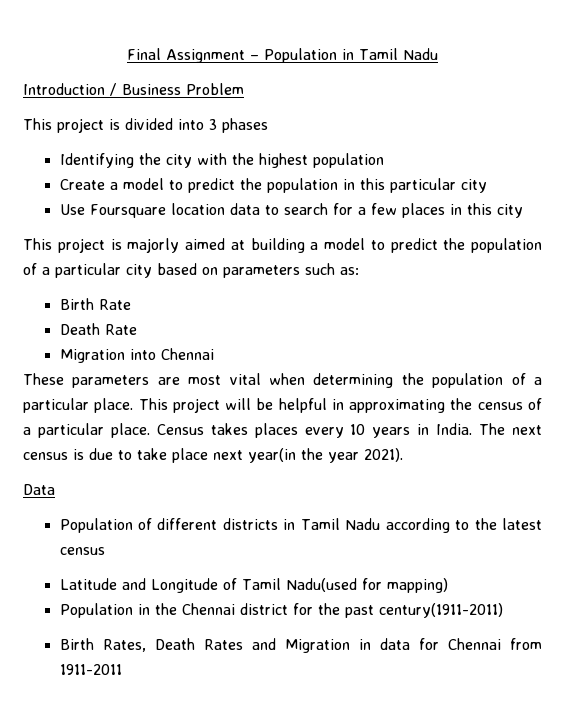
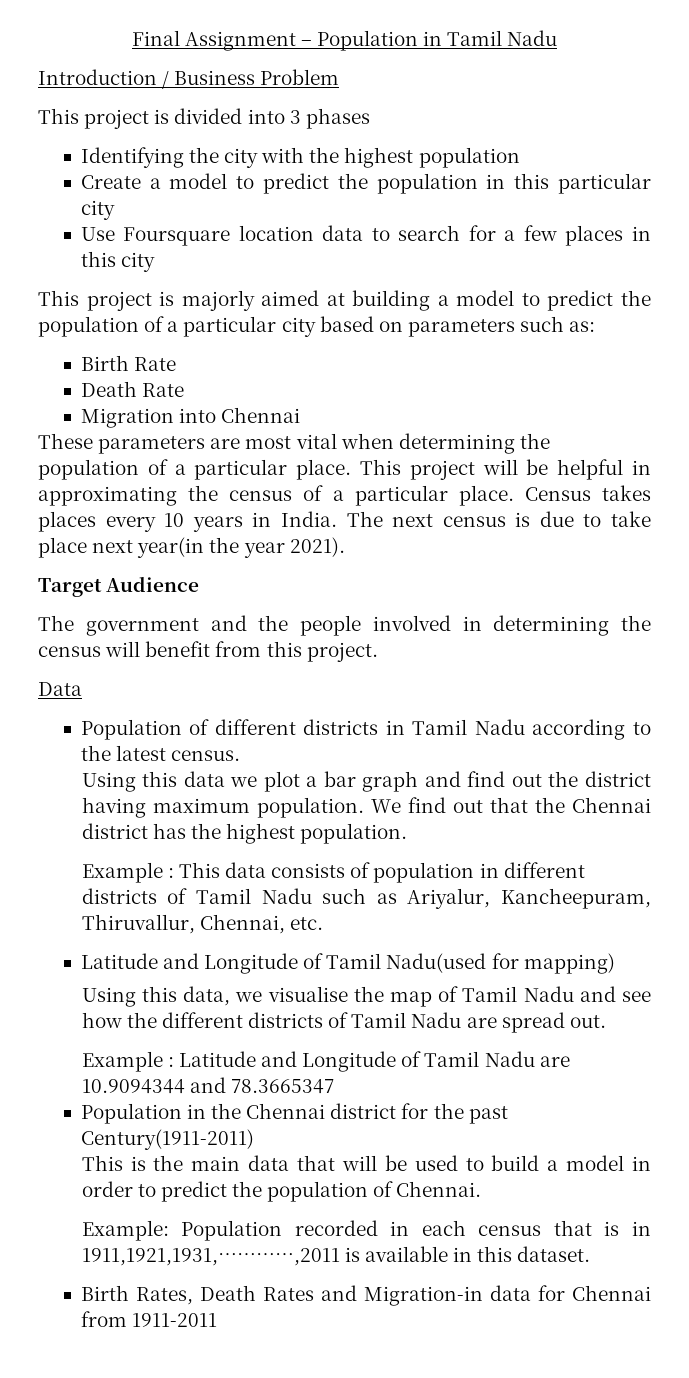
+ Target Audience
+ The government and the people involved in determining the census will benefit from this project.
- Population of different districts in Tamil Nadu according to the latest census
+ Population of different districts in Tamil Nadu according to the latest census.
+ Using this data we plot a bar graph and find out the district having maximum population. We find out that the Chennai district has the highest population.
+ Example : This data consists of population in different districts of Tamil Nadu such as Ariyalur, Kancheepuram, Thiruvallur, Chennai, etc.
+ Using this data, we visualise the map of Tamil Nadu and see how the different districts of Tamil Nadu are spread out.
+ Example : Latitude and Longitude of Tamil Nadu are 10.9094344 and 78.3665347
- Population in the Chennai district for the past century(1911-2011)
+ Population in the Chennai district for the past Century(1911-2011)
+ This is the main data that will be used to build a model in order to predict the population of Chennai.
+ Example: Population recorded in each census that is in 1911,1921,1931,…………,2011 is available in this dataset.
- Birth Rates, Death Rates and Migration in data for Chennai from 1911-2011
+ Birth Rates, Death Rates and Migration-in data for Chennai from 1911-2011

